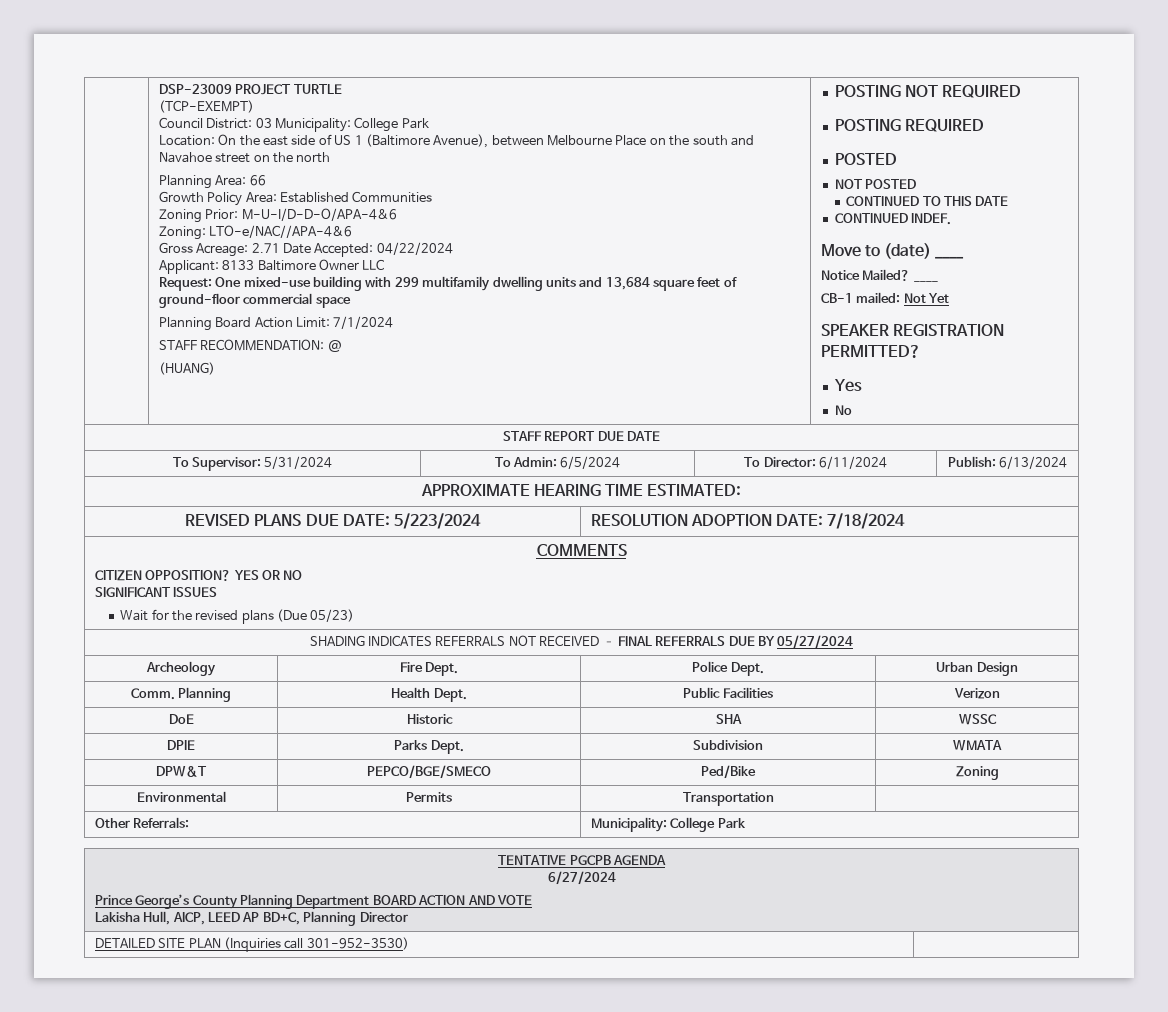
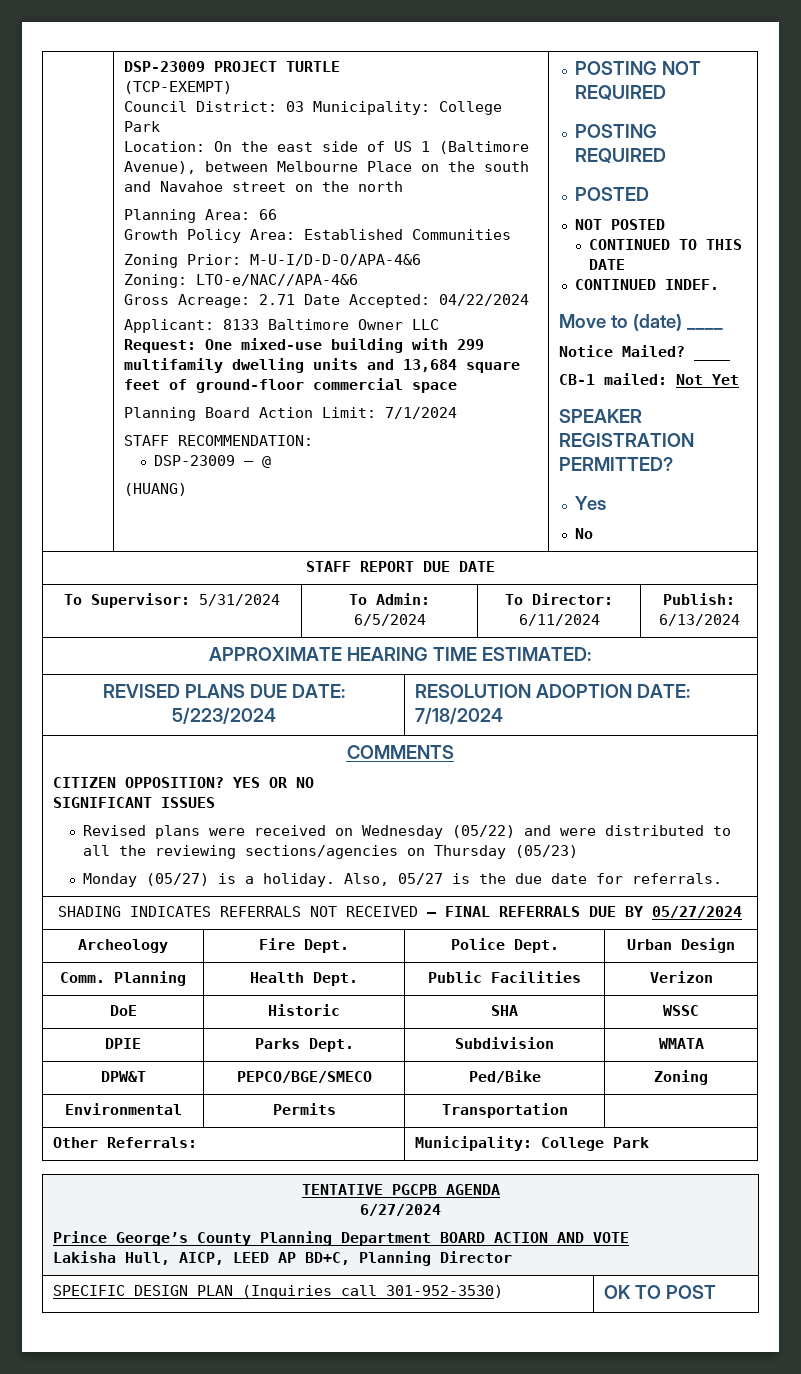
- STAFF RECOMMENDATION: @
+ STAFF RECOMMENDATION:
+ DSP-23009 – @
  COMMENTS
  CITIZEN OPPOSITION? YES OR NO
  SIGNIFICANT ISSUES
- Wait for the revised plans (Due 05/23)
+ Revised plans were received on Wednesday (05/22) and were distributed to all the reviewing sections/agencies on Thursday (05/23)
+ Monday (05/27) is a holiday. Also, 05/27 is the due date for referrals.
- DETAILED SITE PLAN (Inquiries call 301-952-3530) |
+ SPECIFIC DESIGN PLAN (Inquiries call 301-952-3530) | OK TO POST

